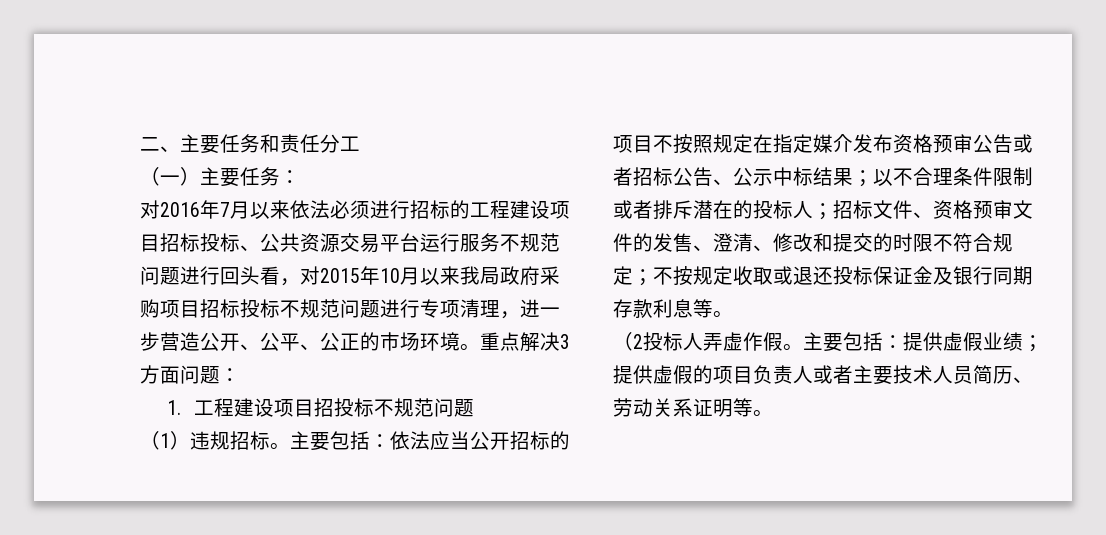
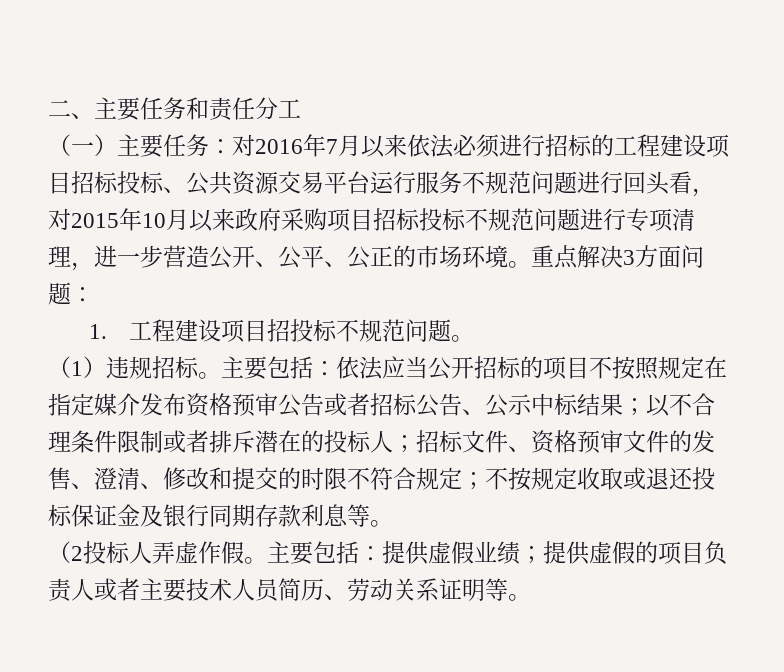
- （一）主要任务：
- 对2016年7月以来依法必须进行招标的工程建设项目招标投标、公共资源交易平台运行服务不规范问题进行回头看，对2015年10月以来我局政府采购项目招标投标不规范问题进行专项清理，进一步营造公开、公平、公正的市场环境。
+ （一）主要任务：对2016年7月以来依法必须进行招标的工程建设项目招标投标、公共资源交易平台运行服务不规范问题进行回头看，对2015年10月以来政府采购项目招标投标不规范问题进行专项清理，进一步营造公开、公平、公正的市场环境。
- 1.工程建设项目招投标不规范问题
+ 1.工程建设项目招投标不规范问题。

